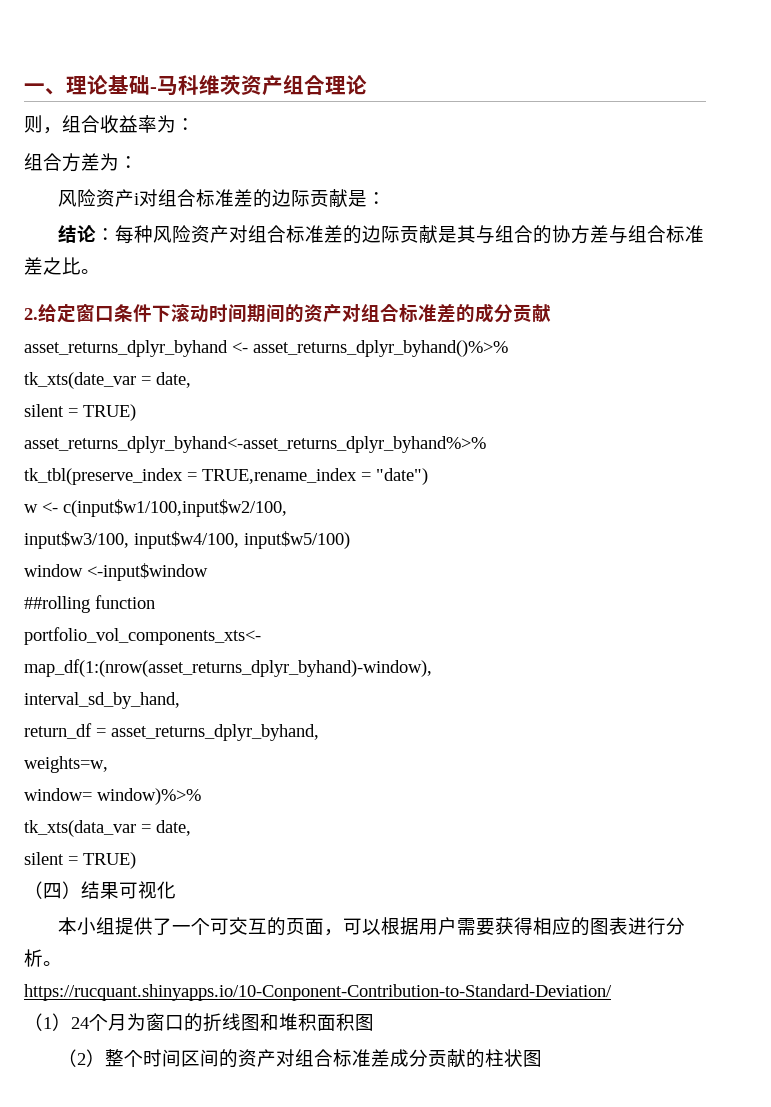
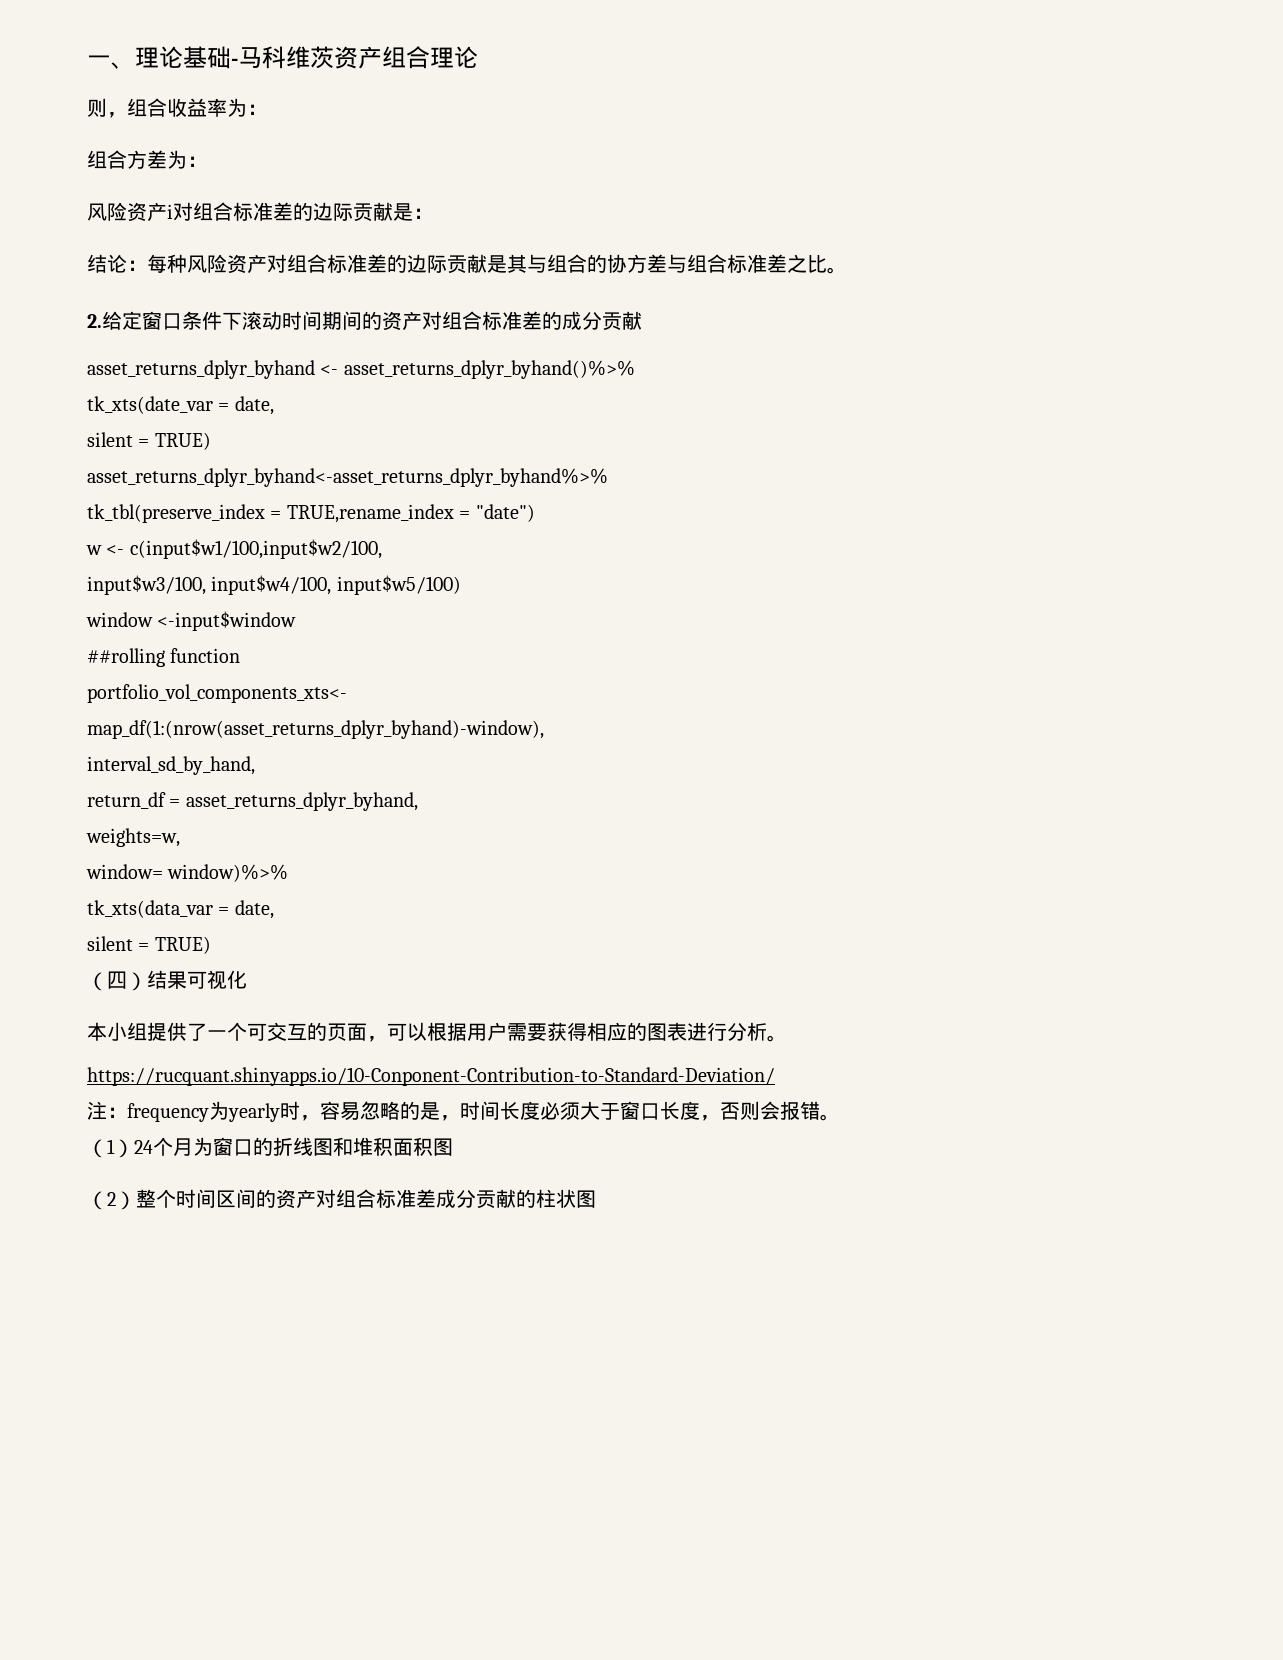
+ 注：frequency为yearly时，容易忽略的是，时间长度必须大于窗口长度，否则会报错。

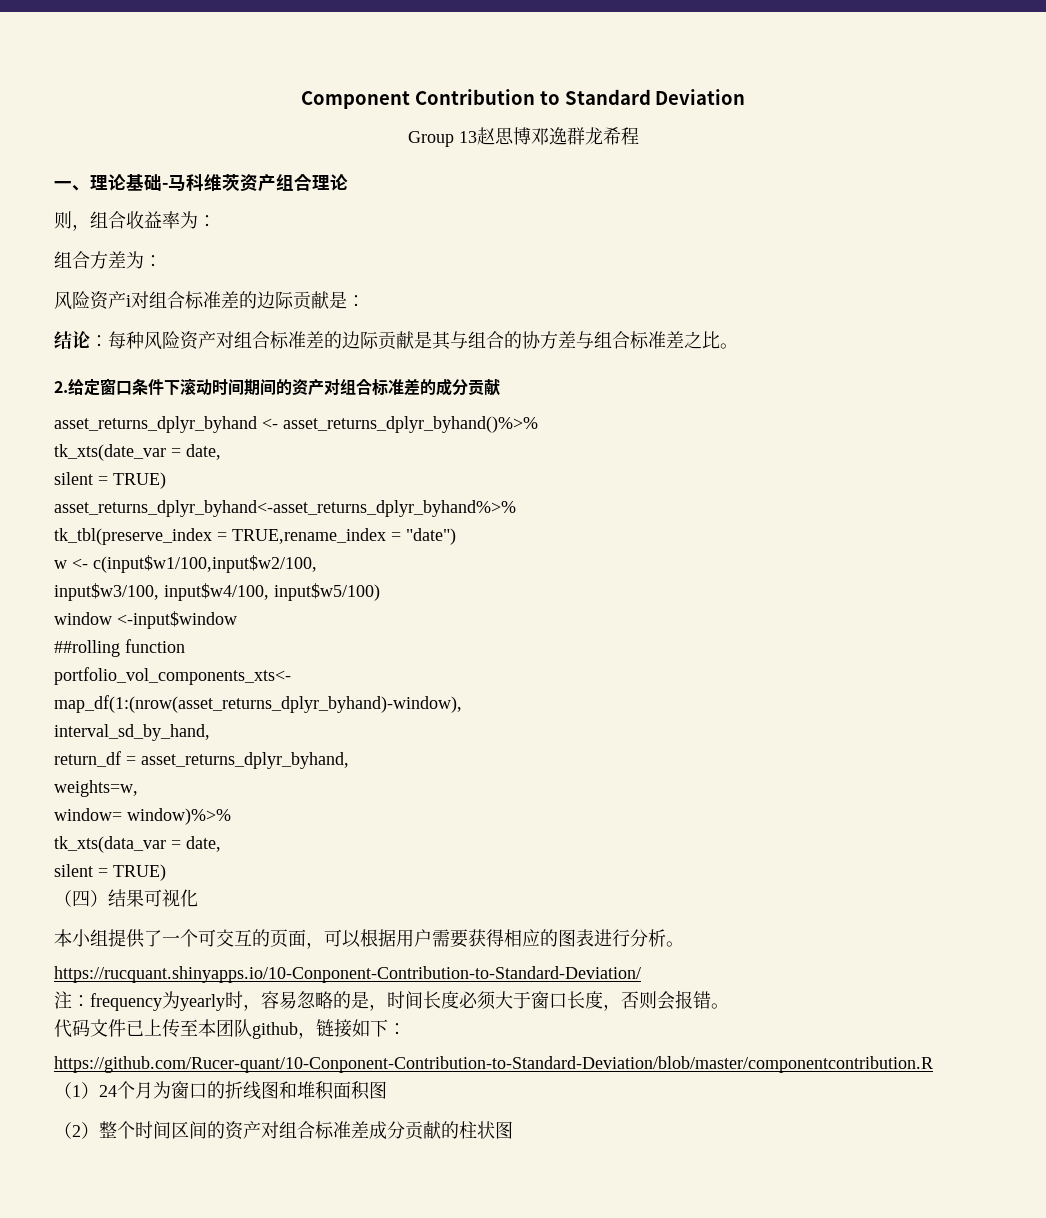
+ Component Contribution to Standard Deviation
+ Group 13赵思博邓逸群龙希程
+ 代码文件已上传至本团队github，链接如下：
+ https://github.com/Rucer-quant/10-Conponent-Contribution-to-Standard-Deviation/blob/master/componentcontribution.R

